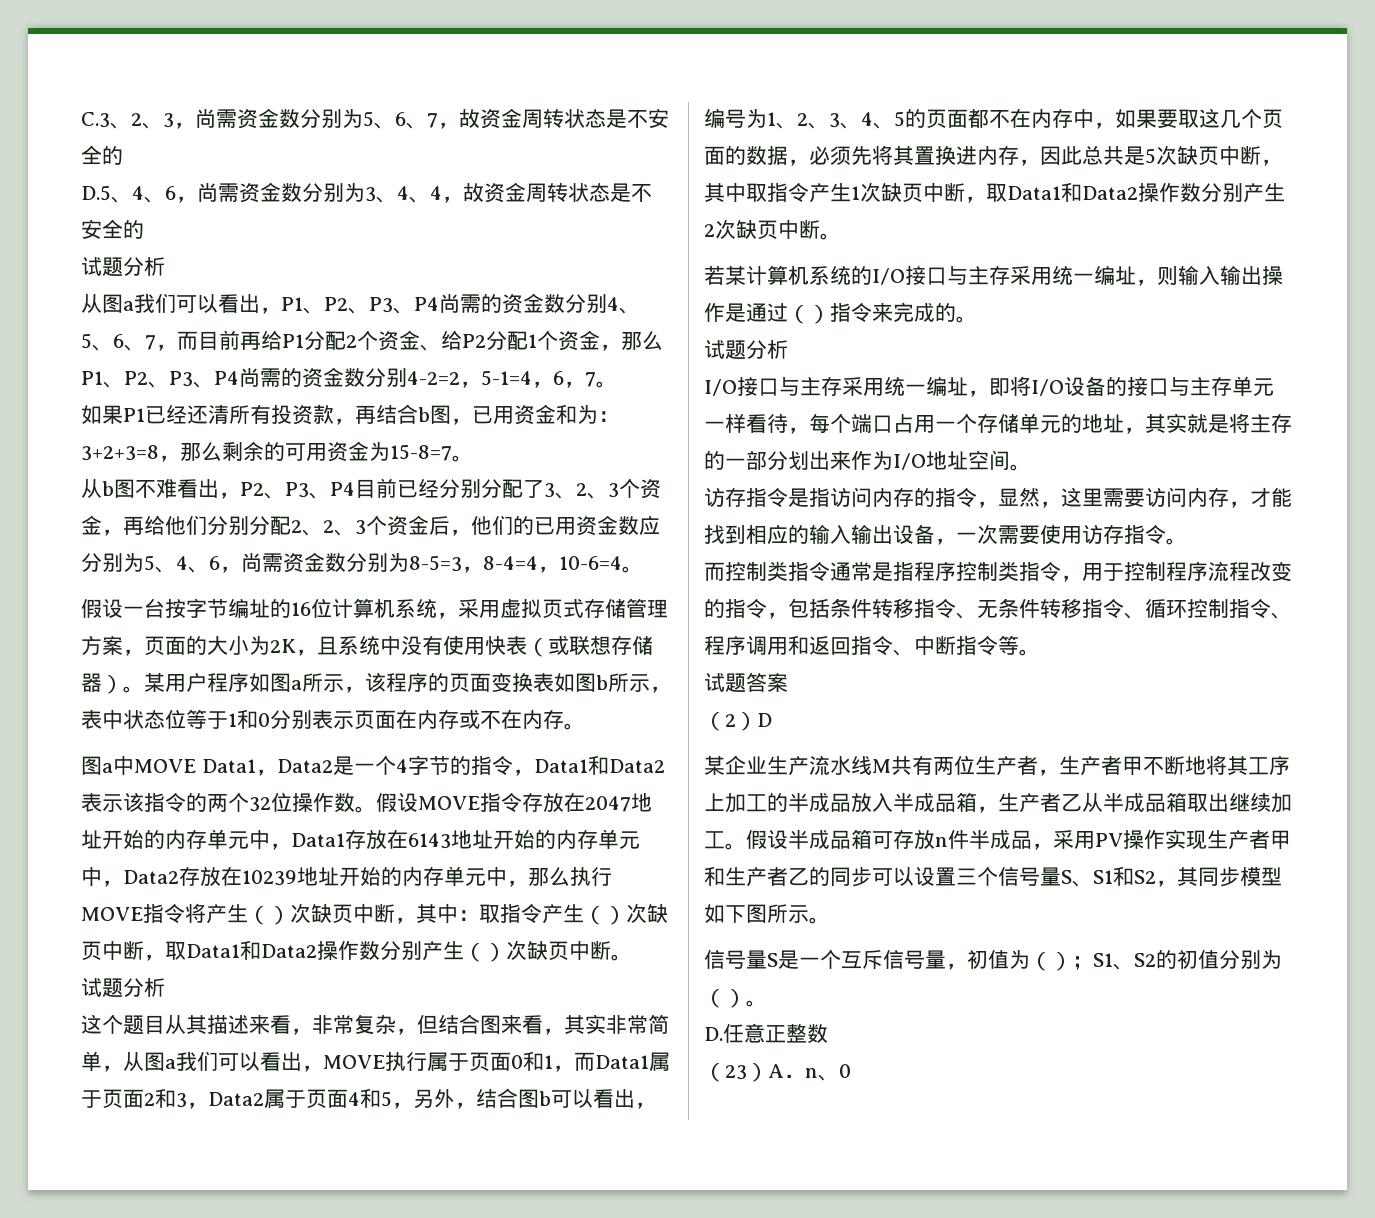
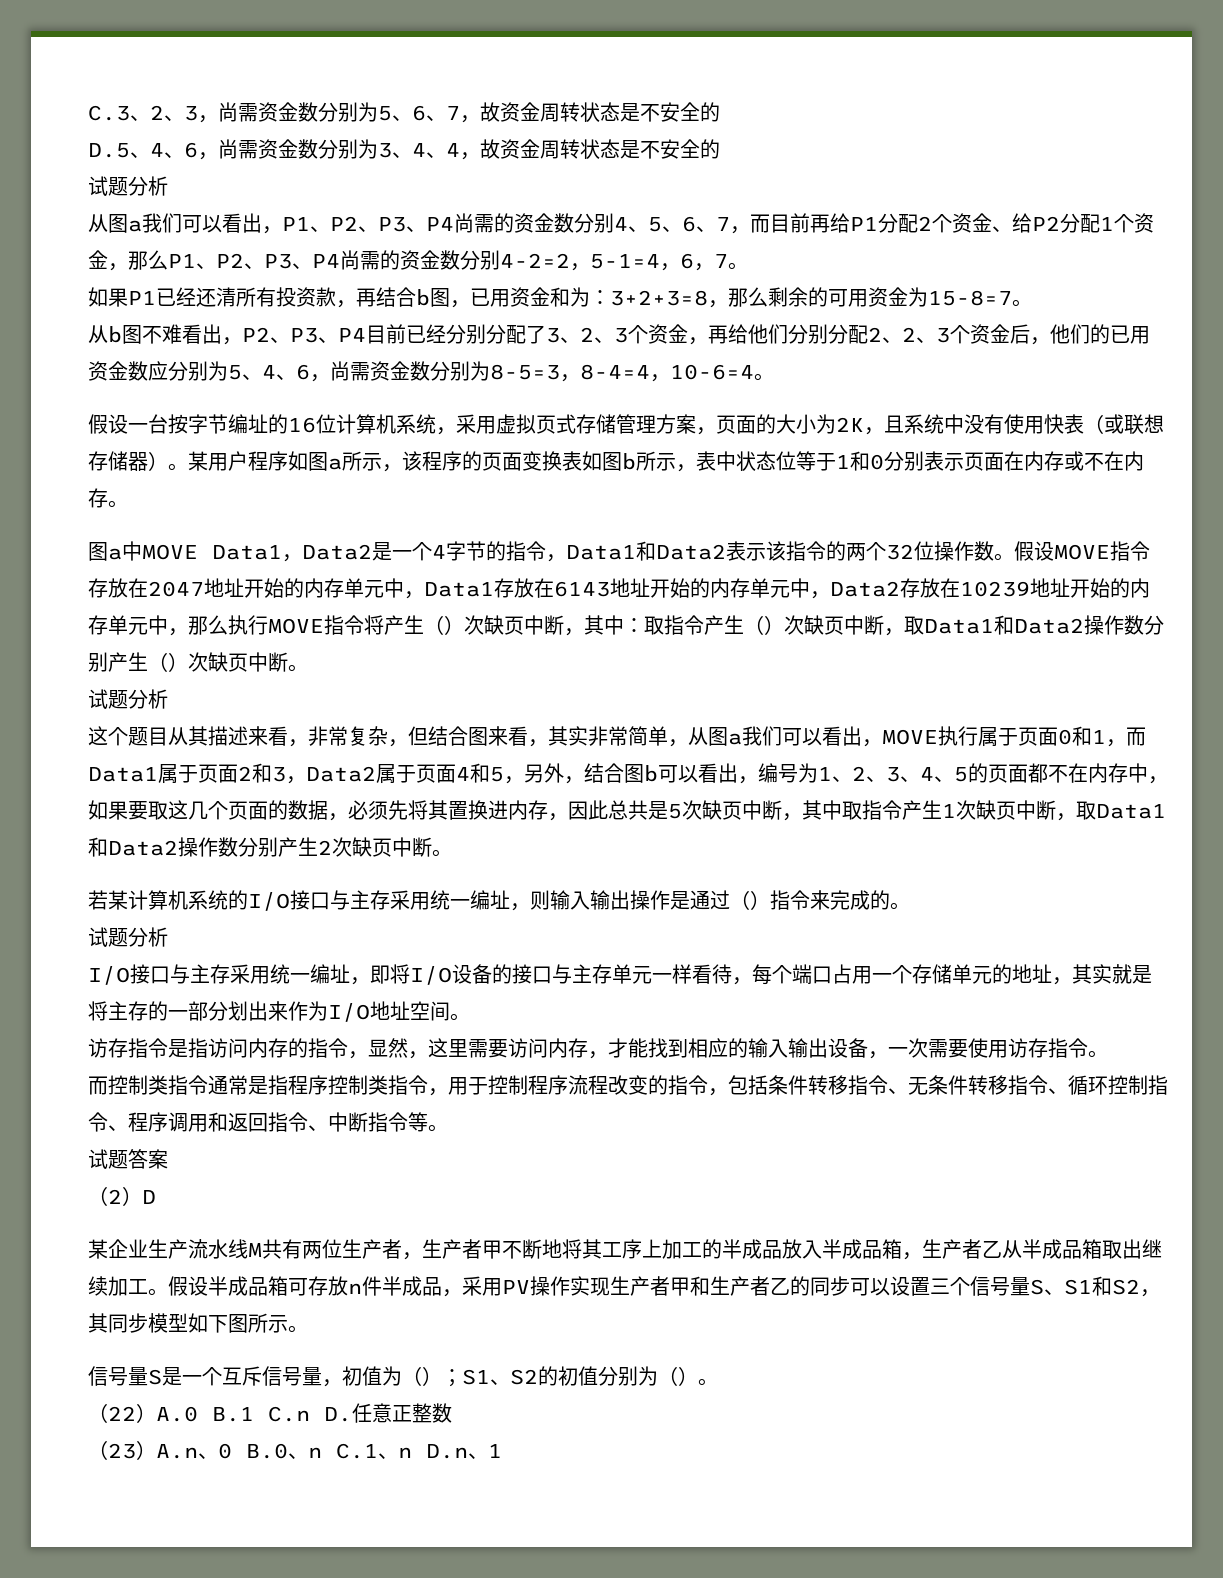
- D.任意正整数
+ （22）A.0 B.1 C.n D.任意正整数
- （23）A．n、0
+ （23）A.n、0 B.0、n C.1、n D.n、1

